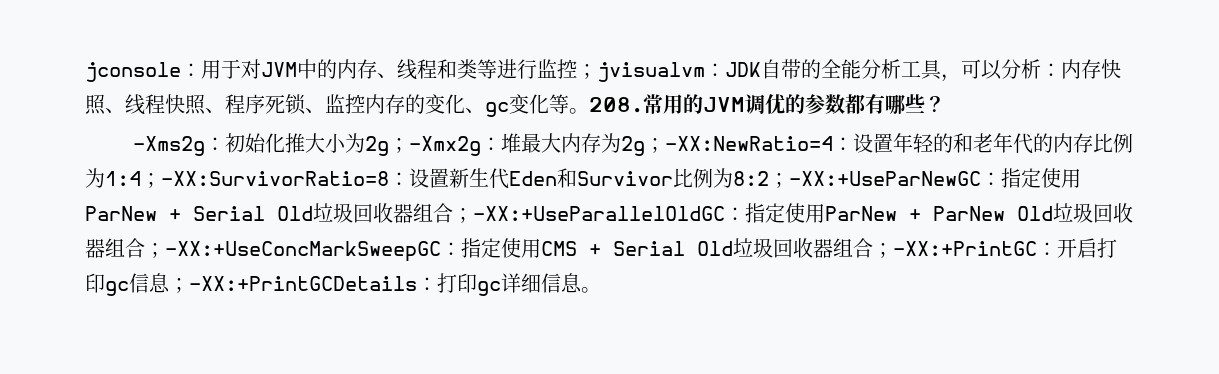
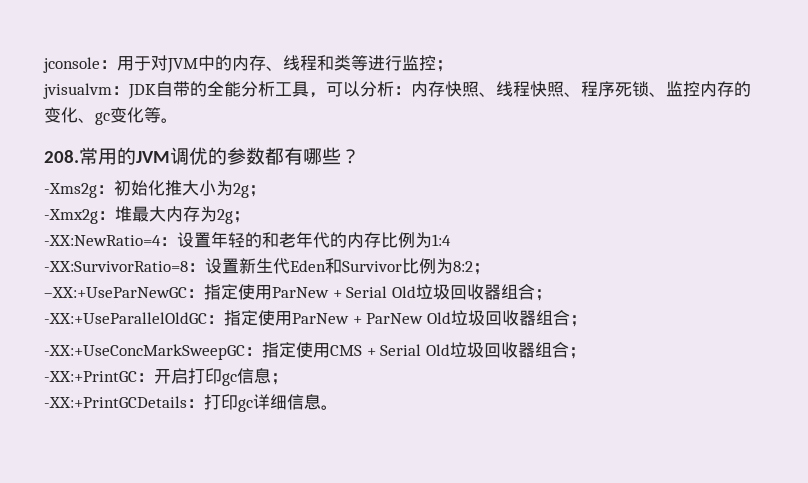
- jconsole：用于对JVM中的内存、线程和类等进行监控；jvisualvm：JDK自带的全能分析工具，可以分析：内存快照、线程快照、程序死锁、监控内存的变化、gc变化等。208.常用的JVM调优的参数都有哪些？
+ jconsole：用于对JVM中的内存、线程和类等进行监控；
+ jvisualvm：JDK自带的全能分析工具，可以分析：内存快照、线程快照、程序死锁、监控内存的变化、gc变化等。
+ 208.常用的JVM调优的参数都有哪些？
- 初始化推大小为2g；-Xmx2g：
+ 初始化推大小为2g；
+ -Xmx2g：
- 堆最大内存为2g；-XX:NewRatio=4：
+ 堆最大内存为2g；
+ -XX:NewRatio=4：
- 设置年轻的和老年代的内存比例为1:4；-XX:SurvivorRatio=8：
+ 设置年轻的和老年代的内存比例为1:4
+ -XX:SurvivorRatio=8：
- 设置新生代Eden和Survivor比例为8:2；–XX:+UseParNewGC：
+ 设置新生代Eden和Survivor比例为8:2；
+ –XX:+UseParNewGC：
- 指定使用ParNew + Serial Old垃圾回收器组合；-XX:+UseParallelOldGC：
+ 指定使用ParNew + Serial Old垃圾回收器组合；
+ -XX:+UseParallelOldGC：
- 指定使用ParNew + ParNew Old垃圾回收器组合；-XX:+UseConcMarkSweepGC：
+ 指定使用ParNew + ParNew Old垃圾回收器组合；
+ -XX:+UseConcMarkSweepGC：
- 指定使用CMS + Serial Old垃圾回收器组合；-XX:+PrintGC：
+ 指定使用CMS + Serial Old垃圾回收器组合；
+ -XX:+PrintGC：
- 开启打印gc信息；-XX:+PrintGCDetails：
+ 开启打印gc信息；
+ -XX:+PrintGCDetails：

